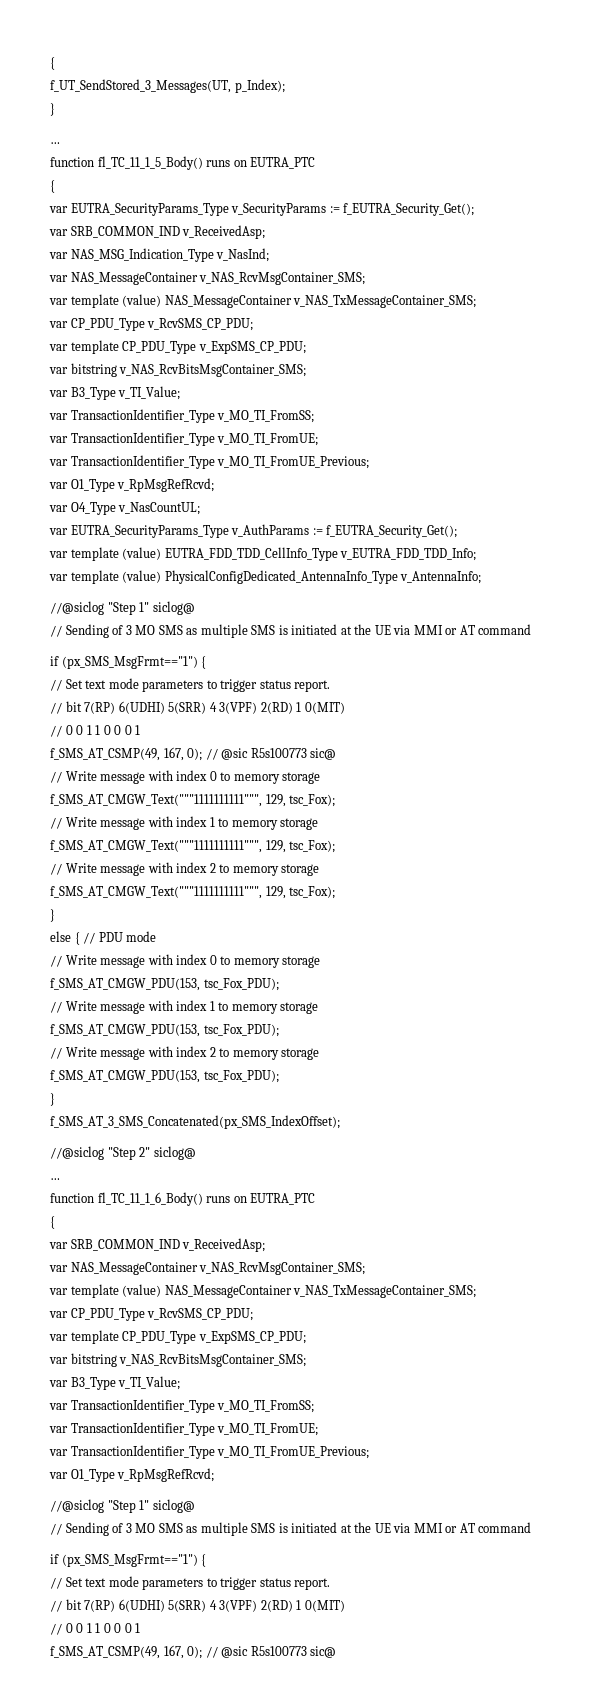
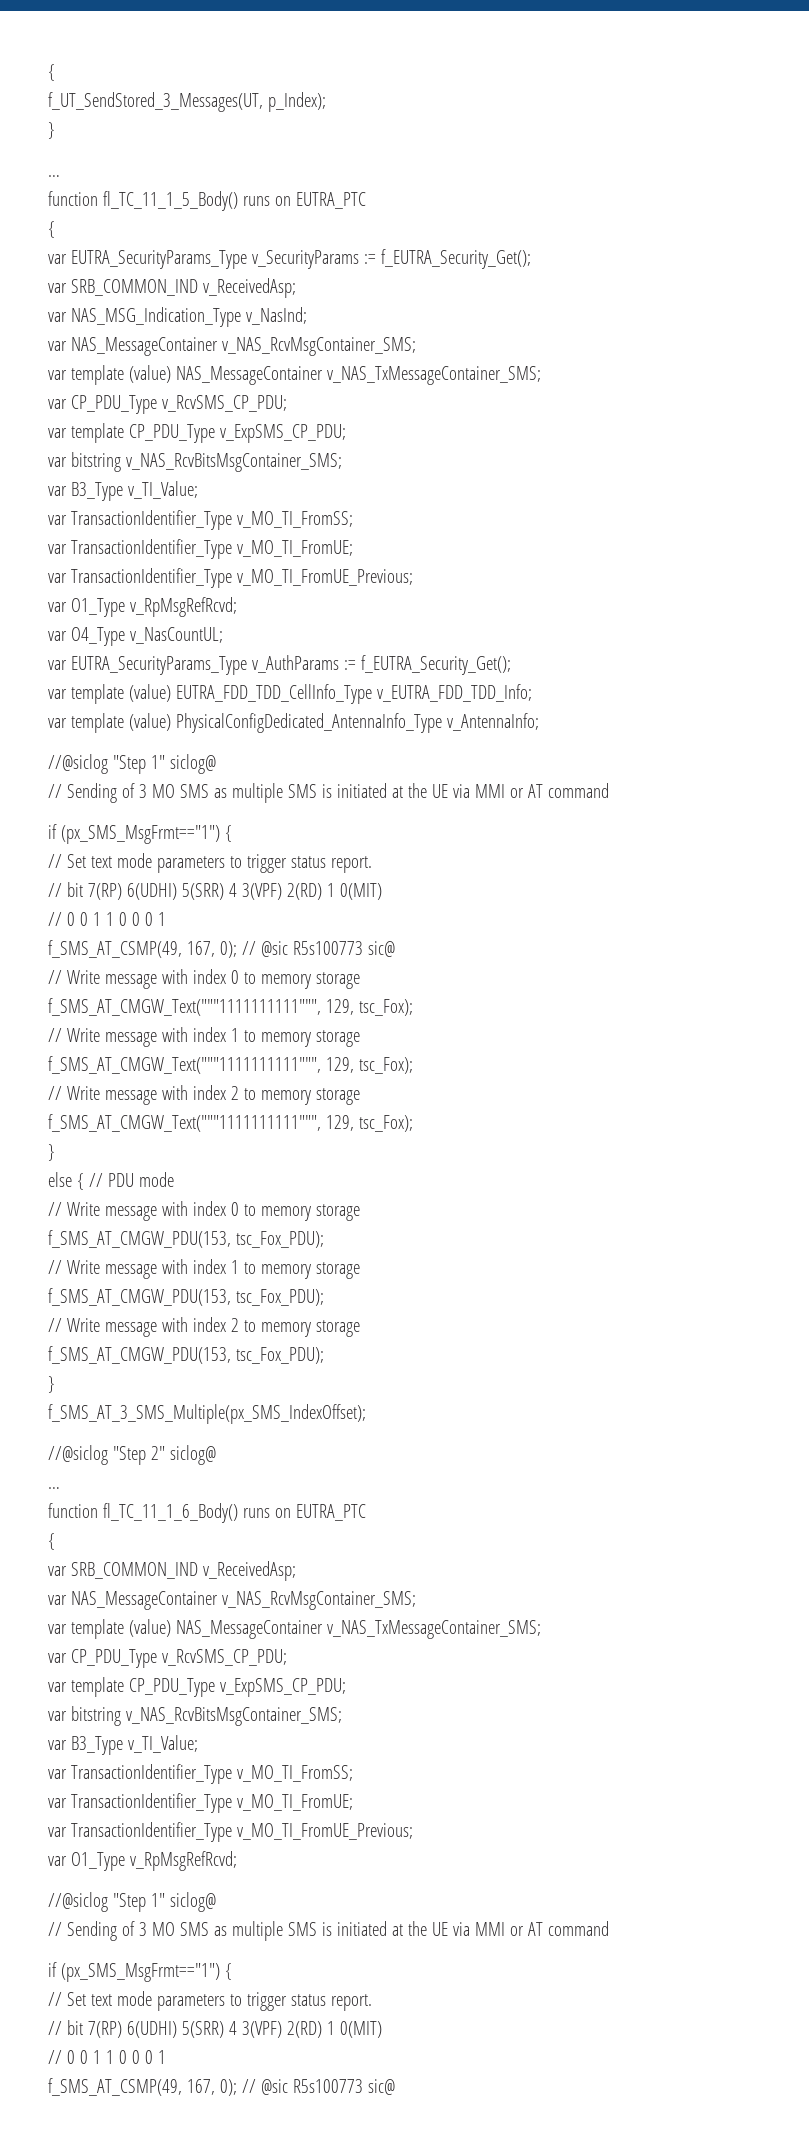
- f_SMS_AT_3_SMS_Concatenated(px_SMS_IndexOffset);
+ f_SMS_AT_3_SMS_Multiple(px_SMS_IndexOffset);

